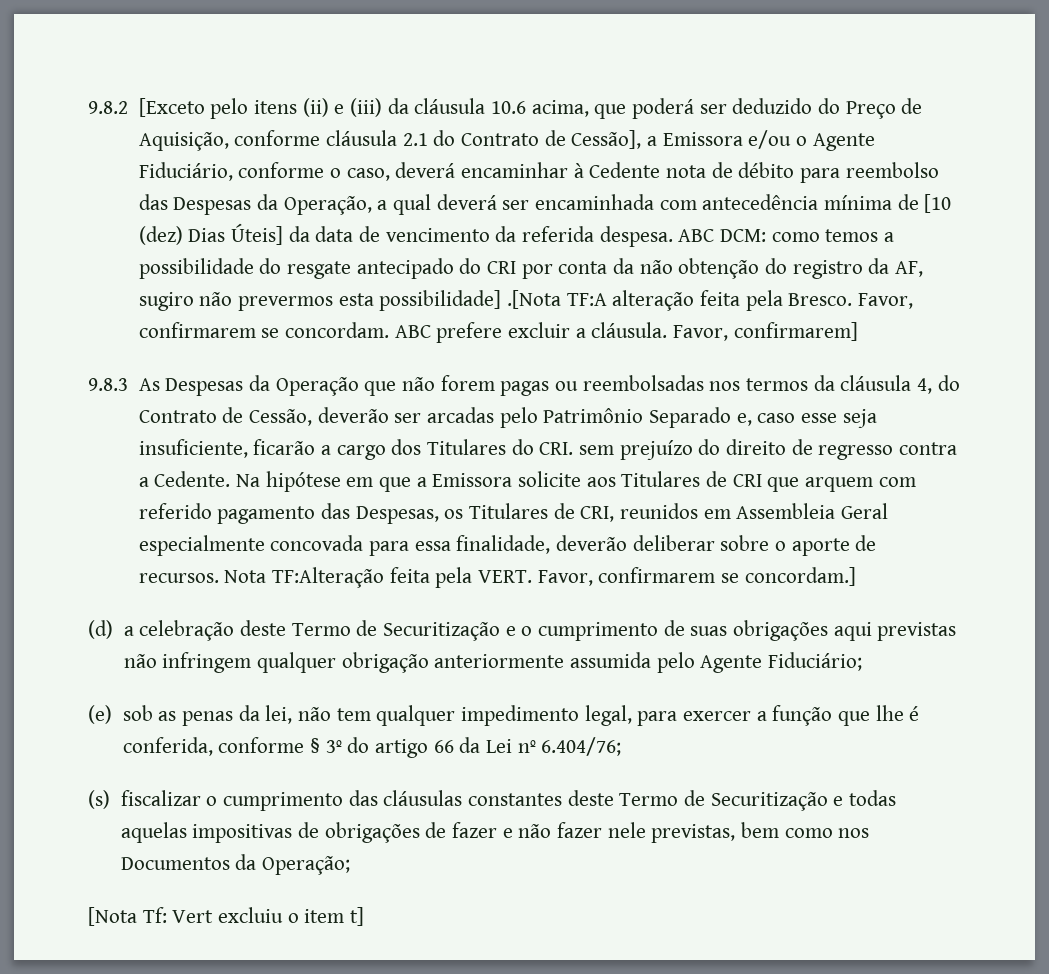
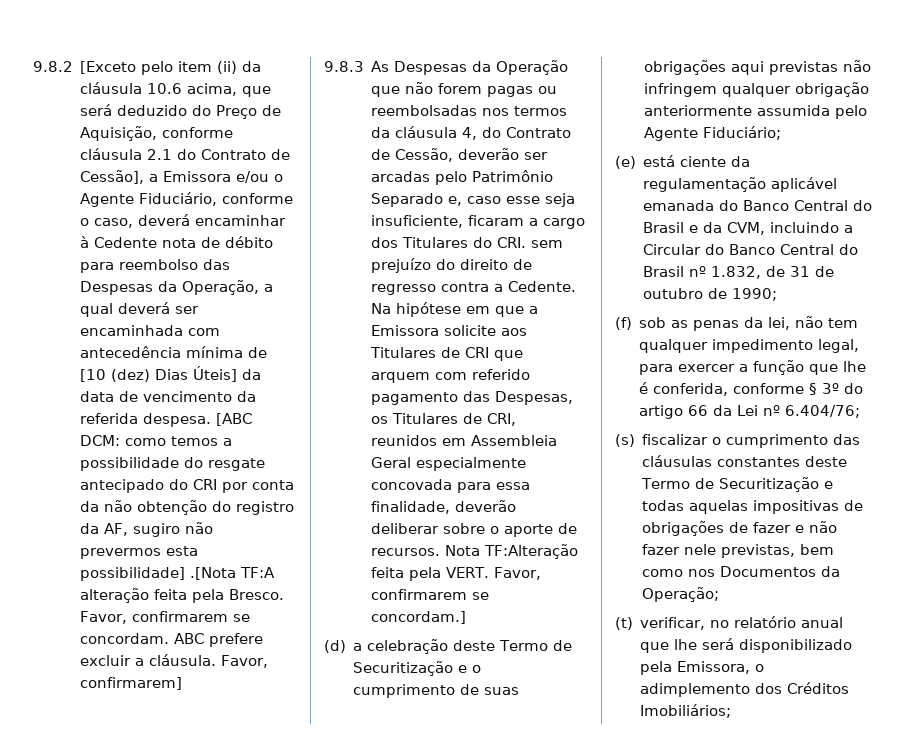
- 9.8.2 [Exceto pelo itens (ii) e (iii) da cláusula 10.6 acima, que poderá ser deduzido do Preço de Aquisição, conforme cláusula 2.1 do Contrato de Cessão], a Emissora e/ou o Agente Fiduciário, conforme o caso, deverá encaminhar à Cedente nota de débito para reembolso das Despesas da Operação, a qual deverá ser encaminhada com antecedência mínima de [10 (dez) Dias Úteis] da data de vencimento da referida despesa.
+ 9.8.2 [Exceto pelo item (ii) da cláusula 10.6 acima, que será deduzido do Preço de Aquisição, conforme cláusula 2.1 do Contrato de Cessão], a Emissora e/ou o Agente Fiduciário, conforme o caso, deverá encaminhar à Cedente nota de débito para reembolso das Despesas da Operação, a qual deverá ser encaminhada com antecedência mínima de [10 (dez) Dias Úteis] da data de vencimento da referida despesa.
- ABC DCM: como temos a possibilidade do resgate antecipado do CRI por conta da não obtenção do registro da AF, sugiro não prevermos esta possibilidade] .[Nota TF:A alteração feita pela Bresco.
+ [ABC DCM: como temos a possibilidade do resgate antecipado do CRI por conta da não obtenção do registro da AF, sugiro não prevermos esta possibilidade] .[Nota TF:A alteração feita pela Bresco.
- 9.8.3 As Despesas da Operação que não forem pagas ou reembolsadas nos termos da cláusula 4, do Contrato de Cessão, deverão ser arcadas pelo Patrimônio Separado e, caso esse seja insuficiente, ficarão a cargo dos Titulares do CRI. sem prejuízo do direito de regresso contra a Cedente.
+ 9.8.3 As Despesas da Operação que não forem pagas ou reembolsadas nos termos da cláusula 4, do Contrato de Cessão, deverão ser arcadas pelo Patrimônio Separado e, caso esse seja insuficiente, ficaram a cargo dos Titulares do CRI. sem prejuízo do direito de regresso contra a Cedente.
- (e) sob as penas da lei, não tem qualquer impedimento legal, para exercer a função que lhe é conferida, conforme § 3º do artigo 66 da Lei nº 6.404/76;
+ (e) está ciente da regulamentação aplicável emanada do Banco Central do Brasil e da CVM, incluindo a Circular do Banco Central do Brasil nº 1.832, de 31 de outubro de 1990;
+ (f) sob as penas da lei, não tem qualquer impedimento legal, para exercer a função que lhe é conferida, conforme § 3º do artigo 66 da Lei nº 6.404/76;
- [Nota Tf: Vert excluiu o item t]
+ (t) verificar, no relatório anual que lhe será disponibilizado pela Emissora, o adimplemento dos Créditos Imobiliários;

